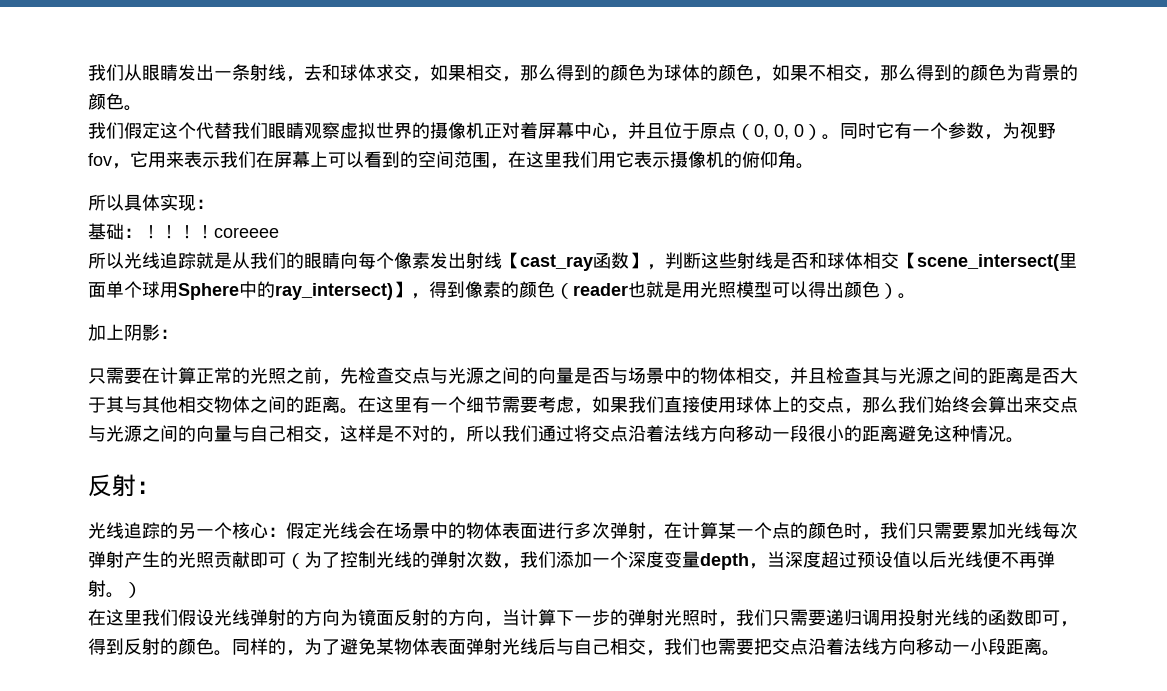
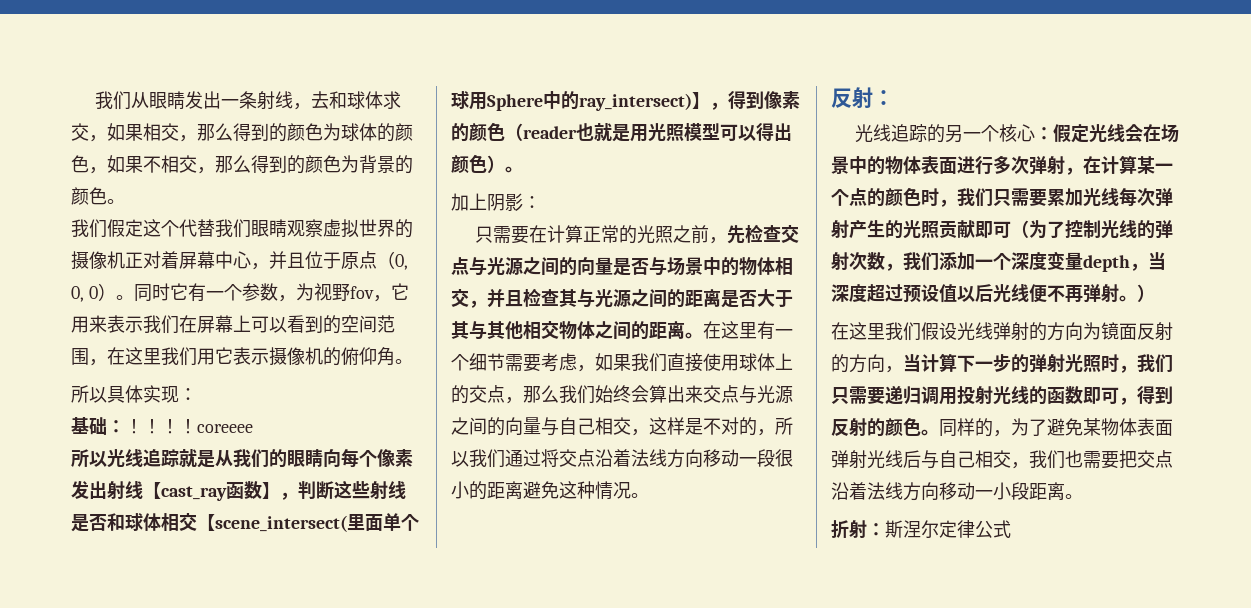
+ 折射：斯涅尔定律公式

